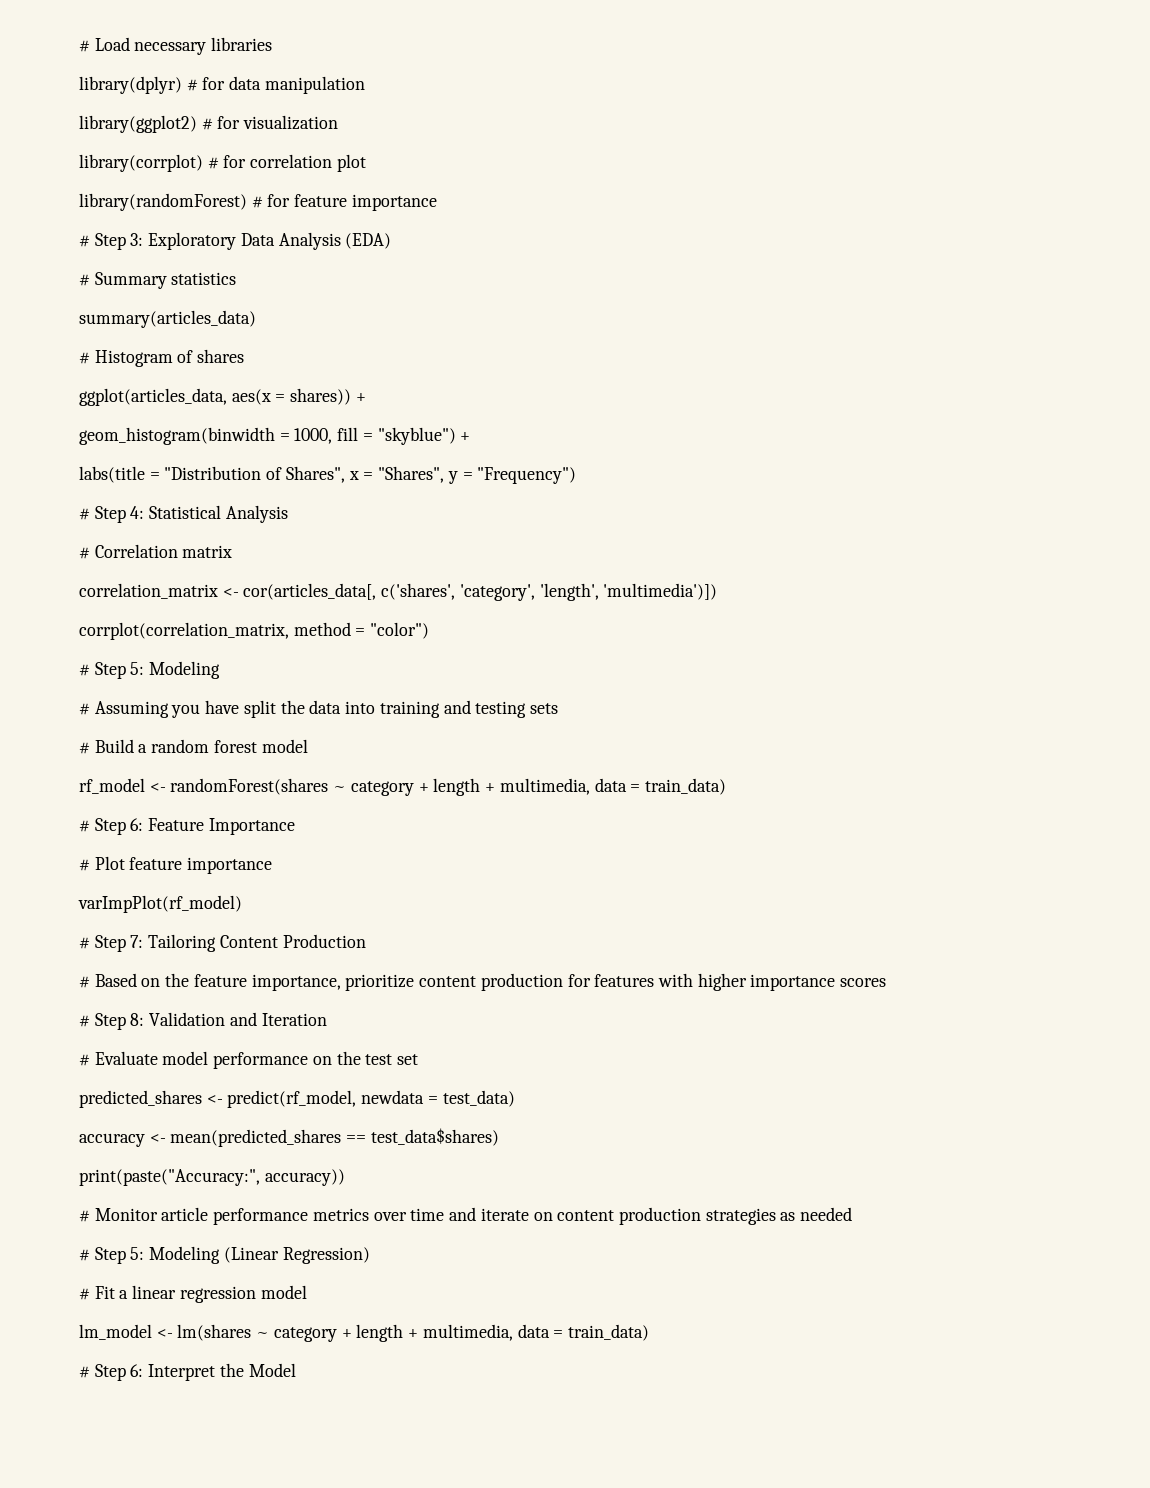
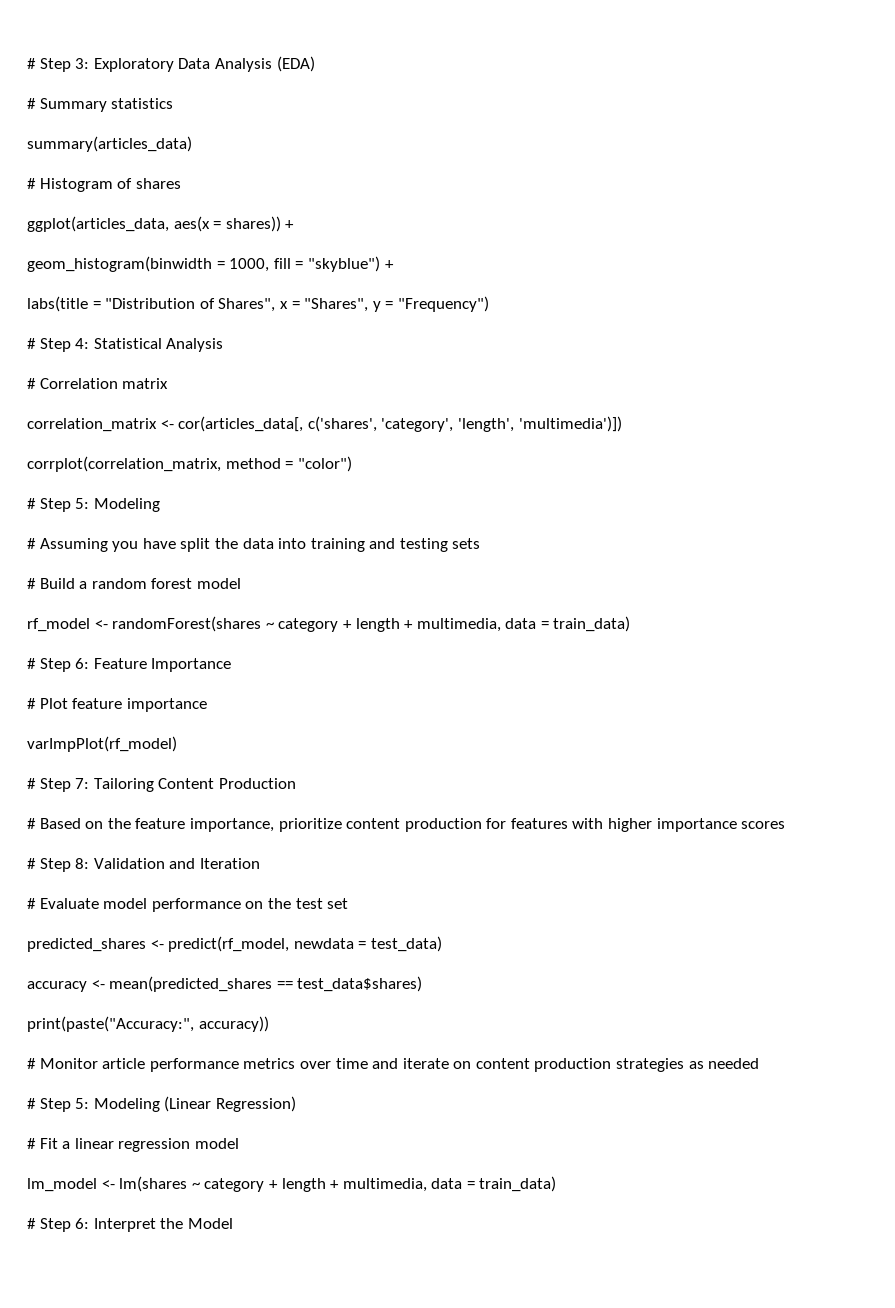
- # Load necessary libraries
- library(dplyr) # for data manipulation
- library(ggplot2) # for visualization
- library(corrplot) # for correlation plot
- library(randomForest) # for feature importance

